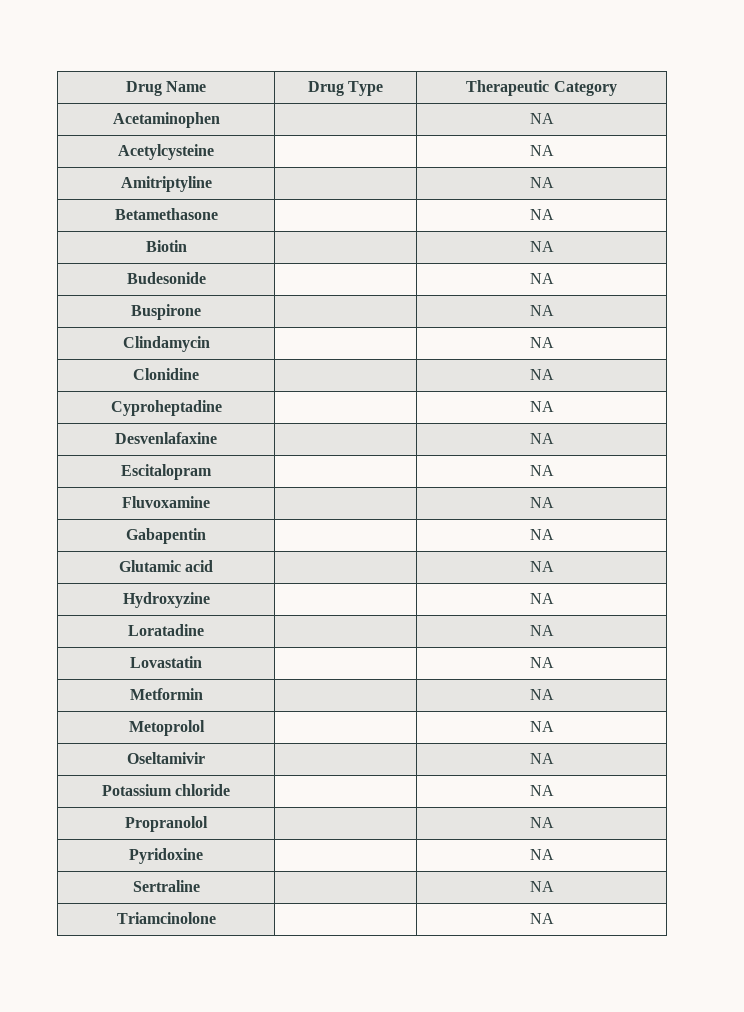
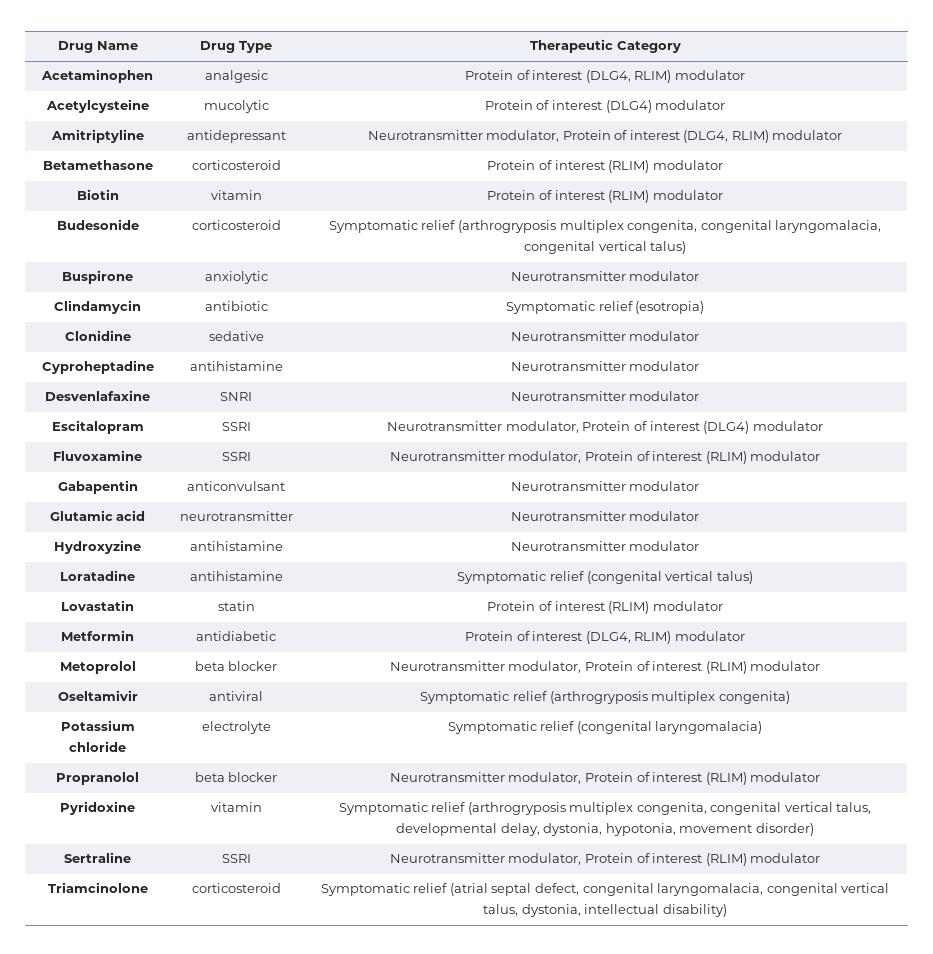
- Acetaminophen | | NA
- Acetylcysteine | | NA
- Amitriptyline | | NA
- Betamethasone | | NA
- Biotin | | NA
- Budesonide | | NA
- Buspirone | | NA
- Clindamycin | | NA
- Clonidine | | NA
- Cyproheptadine | | NA
- Desvenlafaxine | | NA
- Escitalopram | | NA
- Fluvoxamine | | NA
- Gabapentin | | NA
- Glutamic acid | | NA
- Hydroxyzine | | NA
- Loratadine | | NA
- Lovastatin | | NA
- Metformin | | NA
- Metoprolol | | NA
- Oseltamivir | | NA
- Potassium chloride | | NA
- Propranolol | | NA
- Pyridoxine | | NA
- Sertraline | | NA
- Triamcinolone | | NA
+ Acetaminophen | analgesic | Protein of interest (DLG4, RLIM) modulator
+ Acetylcysteine | mucolytic | Protein of interest (DLG4) modulator
+ Amitriptyline | antidepressant | Neurotransmitter modulator, Protein of interest (DLG4, RLIM) modulator
+ Betamethasone | corticosteroid | Protein of interest (RLIM) modulator
+ Biotin | vitamin | Protein of interest (RLIM) modulator
+ Budesonide | corticosteroid | Symptomatic relief (arthrogryposis multiplex congenita, congenital laryngomalacia, congenital vertical talus)
+ Buspirone | anxiolytic | Neurotransmitter modulator
+ Clindamycin | antibiotic | Symptomatic relief (esotropia)
+ Clonidine | sedative | Neurotransmitter modulator
+ Cyproheptadine | antihistamine | Neurotransmitter modulator
+ Desvenlafaxine | SNRI | Neurotransmitter modulator
+ Escitalopram | SSRI | Neurotransmitter modulator, Protein of interest (DLG4) modulator
+ Fluvoxamine | SSRI | Neurotransmitter modulator, Protein of interest (RLIM) modulator
+ Gabapentin | anticonvulsant | Neurotransmitter modulator
+ Glutamic acid | neurotransmitter | Neurotransmitter modulator
+ Hydroxyzine | antihistamine | Neurotransmitter modulator
+ Loratadine | antihistamine | Symptomatic relief (congenital vertical talus)
+ Lovastatin | statin | Protein of interest (RLIM) modulator
+ Metformin | antidiabetic | Protein of interest (DLG4, RLIM) modulator
+ Metoprolol | beta blocker | Neurotransmitter modulator, Protein of interest (RLIM) modulator
+ Oseltamivir | antiviral | Symptomatic relief (arthrogryposis multiplex congenita)
+ Potassium chloride | electrolyte | Symptomatic relief (congenital laryngomalacia)
+ Propranolol | beta blocker | Neurotransmitter modulator, Protein of interest (RLIM) modulator
+ Pyridoxine | vitamin | Symptomatic relief (arthrogryposis multiplex congenita, congenital vertical talus, developmental delay, dystonia, hypotonia, movement disorder)
+ Sertraline | SSRI | Neurotransmitter modulator, Protein of interest (RLIM) modulator
+ Triamcinolone | corticosteroid | Symptomatic relief (atrial septal defect, congenital laryngomalacia, congenital vertical talus, dystonia, intellectual disability)

